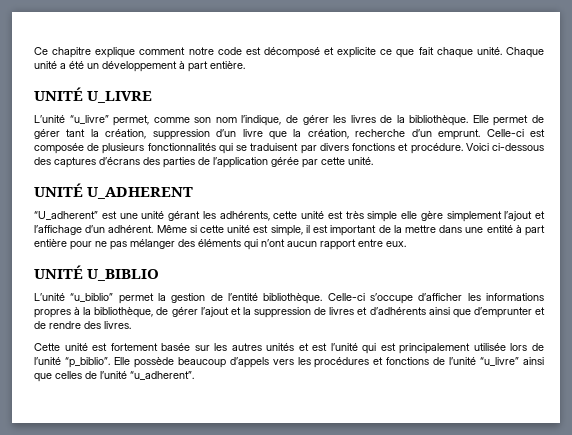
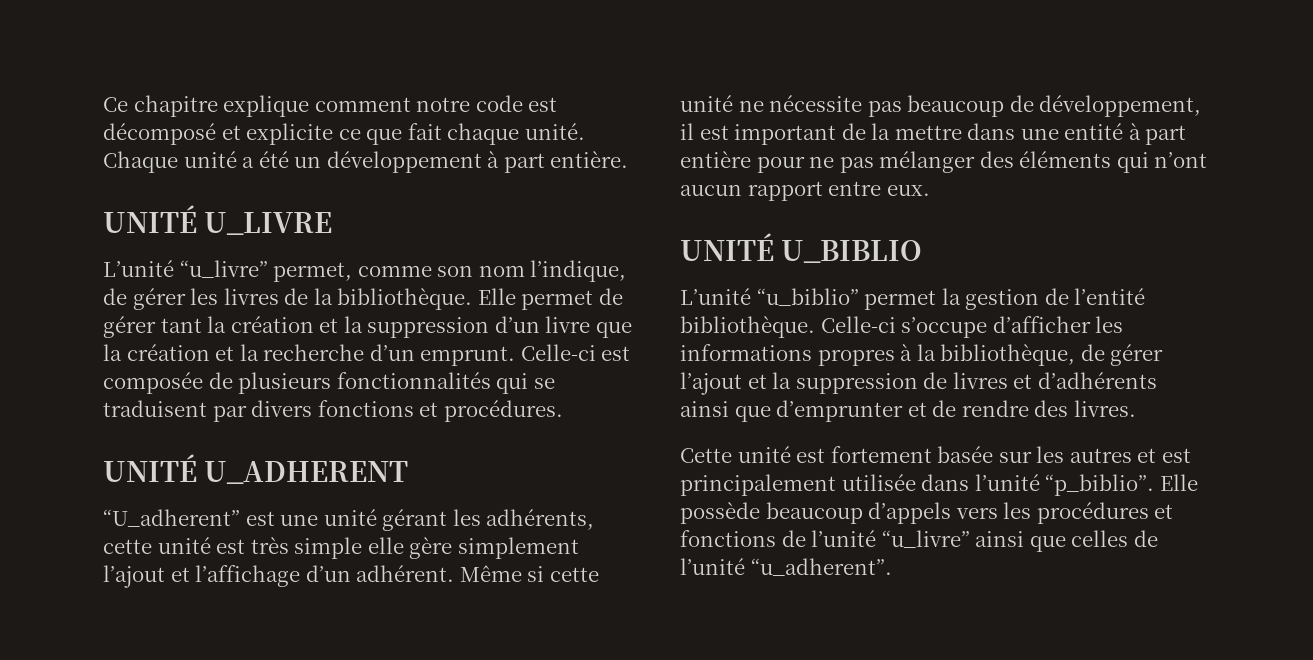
- Elle permet de gérer tant la création, suppression d’un livre que la création, recherche d’un emprunt.
+ Elle permet de gérer tant la création et la suppression d’un livre que la création et la recherche d’un emprunt.
- Celle-ci est composée de plusieurs fonctionnalités qui se traduisent par divers fonctions et procédure. Voici ci-dessous des captures d’écrans des parties de l’application gérée par cette unité.
+ Celle-ci est composée de plusieurs fonctionnalités qui se traduisent par divers fonctions et procédures.
- Même si cette unité est simple, il est important de la mettre dans une entité à part entière pour ne pas mélanger des éléments qui n’ont aucun rapport entre eux.
+ Même si cette unité ne nécessite pas beaucoup de développement, il est important de la mettre dans une entité à part entière pour ne pas mélanger des éléments qui n’ont aucun rapport entre eux.
- Cette unité est fortement basée sur les autres unités et est l’unité qui est principalement utilisée lors de l’unité “p_biblio”.
+ Cette unité est fortement basée sur les autres et est principalement utilisée dans l’unité “p_biblio”.

